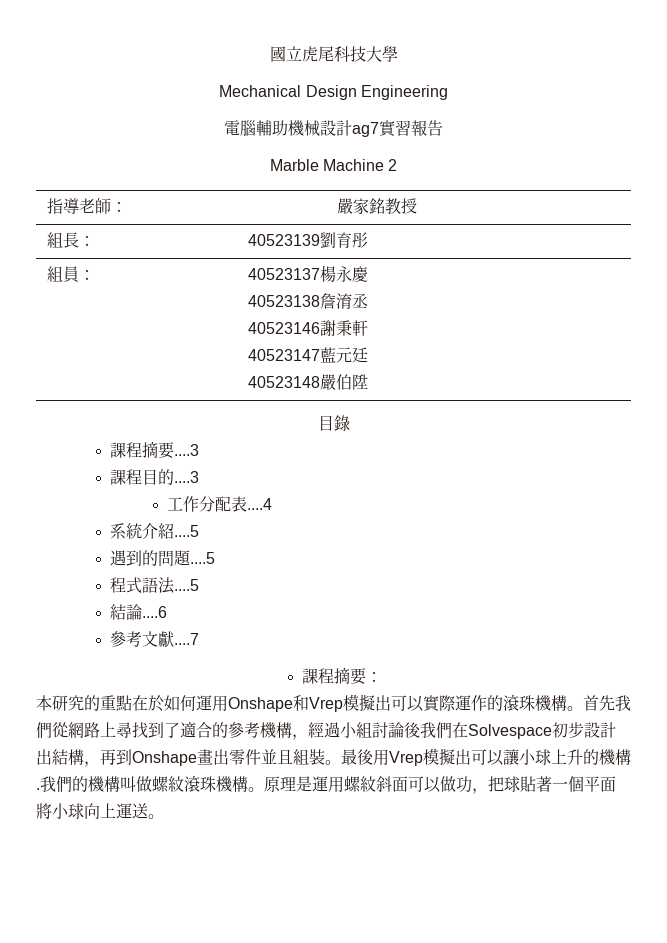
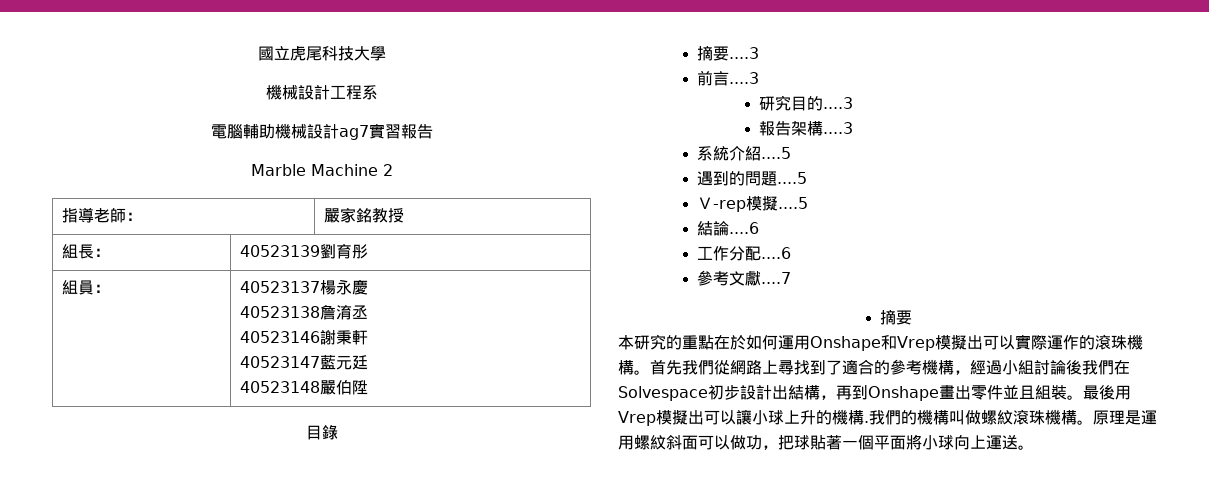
- Mechanical Design Engineering
+ 機械設計工程系
- 課程摘要....3
+ 摘要....3
- 課程目的....3
+ 前言....3
+ 研究目的....3
- 工作分配表....4
+ 報告架構....3
- 程式語法....5
+ Ｖ-rep模擬....5
+ 工作分配....6
  參考文獻....7
- 課程摘要：
+ 摘要

